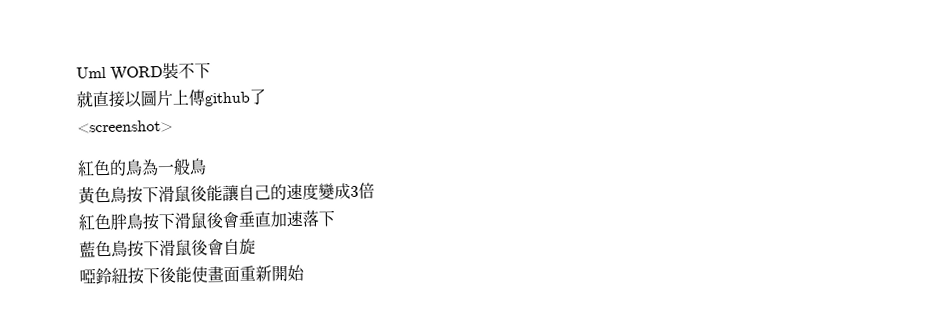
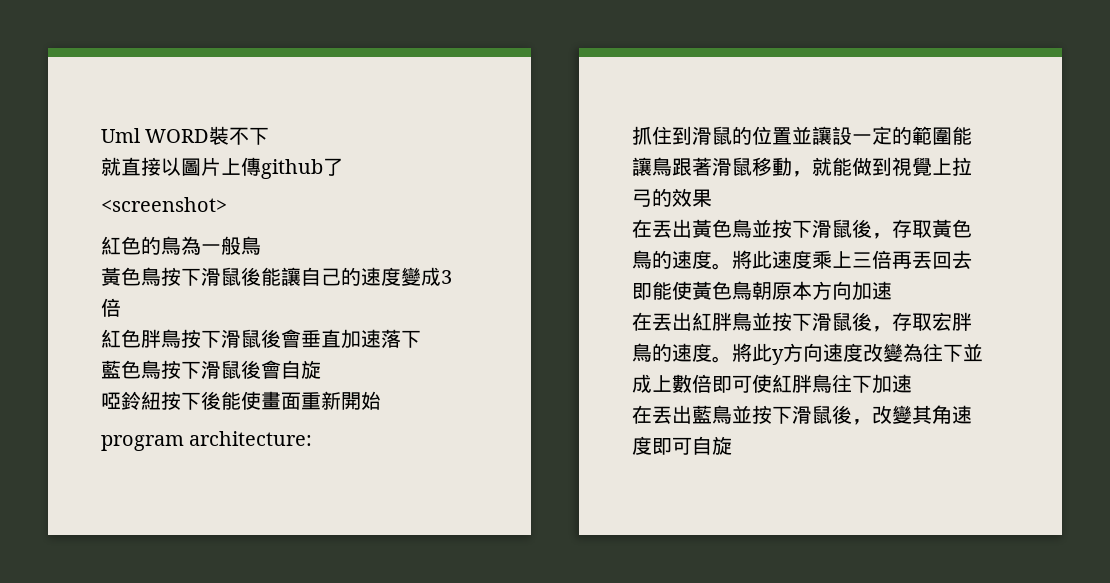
+ program architecture:
+ 抓住到滑鼠的位置並讓設一定的範圍能讓鳥跟著滑鼠移動，就能做到視覺上拉弓的效果
+ 在丟出黃色鳥並按下滑鼠後，存取黃色鳥的速度。將此速度乘上三倍再丟回去即能使黃色鳥朝原本方向加速
+ 在丟出紅胖鳥並按下滑鼠後，存取宏胖鳥的速度。將此y方向速度改變為往下並成上數倍即可使紅胖鳥往下加速
+ 在丟出藍鳥並按下滑鼠後，改變其角速度即可自旋

